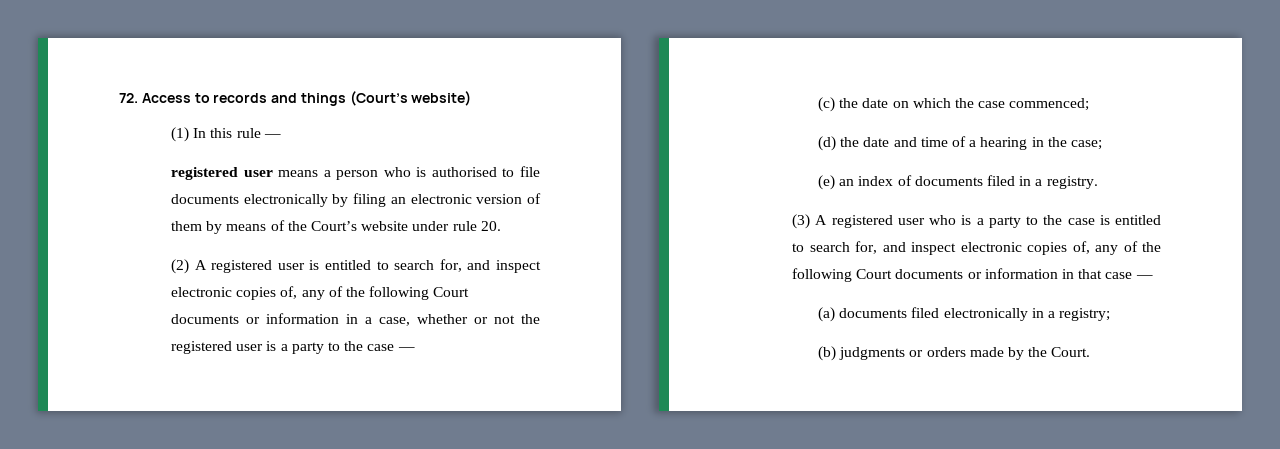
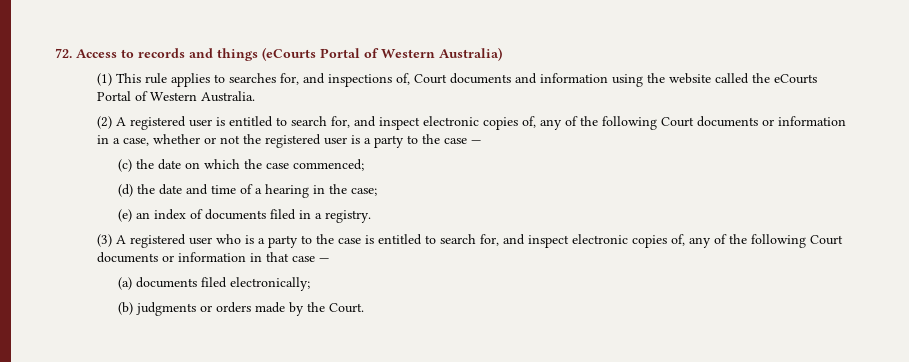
- 72. Access to records and things (Court’s website)
- (1) In this rule —
- registered user means a person who is authorised to file documents electronically by filing an electronic version of them by means of the Court’s website under rule 20.
+ 72. Access to records and things (eCourts Portal of Western Australia)
+ (1) This rule applies to searches for, and inspections of, Court documents and information using the website called the eCourts Portal of Western Australia.
- (a) documents filed electronically in a registry;
+ (a) documents filed electronically;

